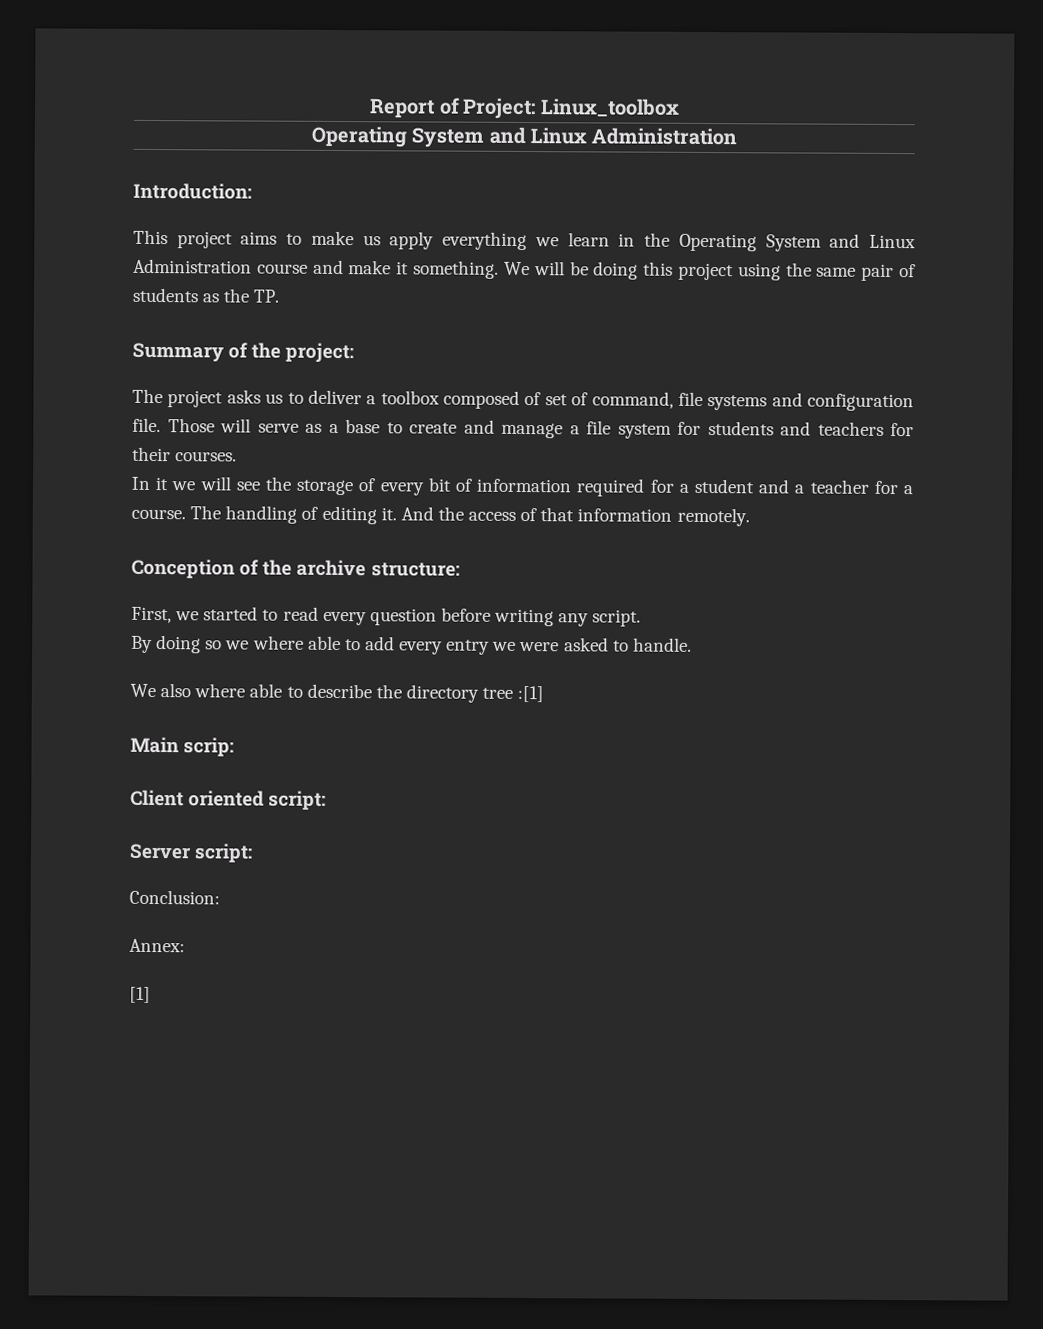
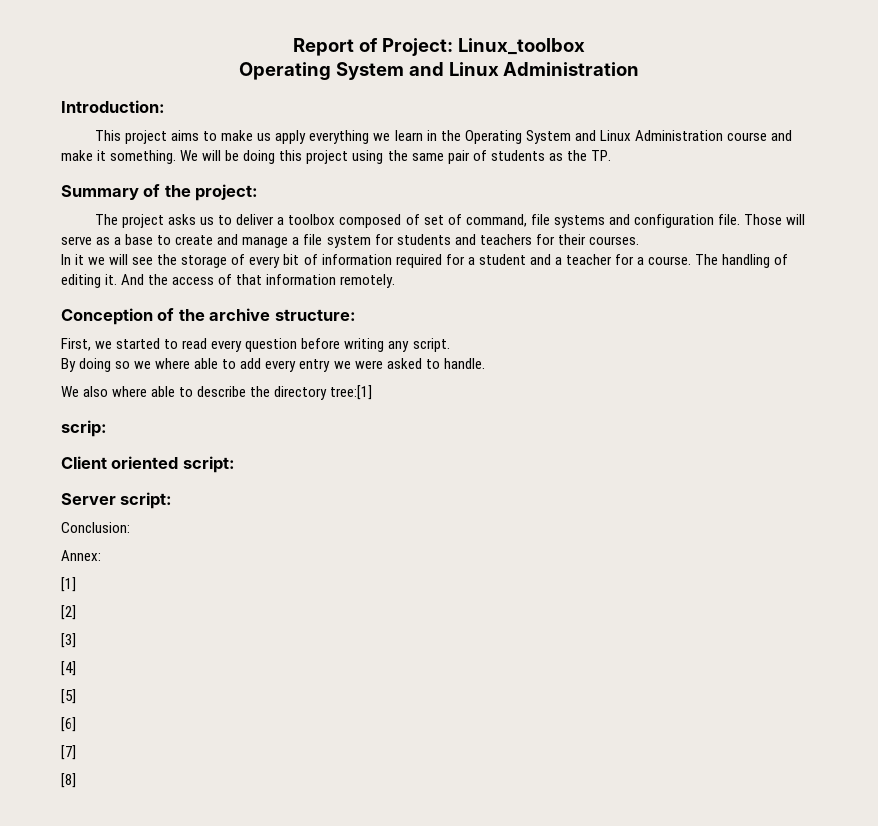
- We also where able to describe the directory tree :[1]
- Main scrip:
+ We also where able to describe the directory tree:[1]
+ scrip:
+ [2]
+ [3]
+ [4]
+ [5]
+ [6]
+ [7]
+ [8]

